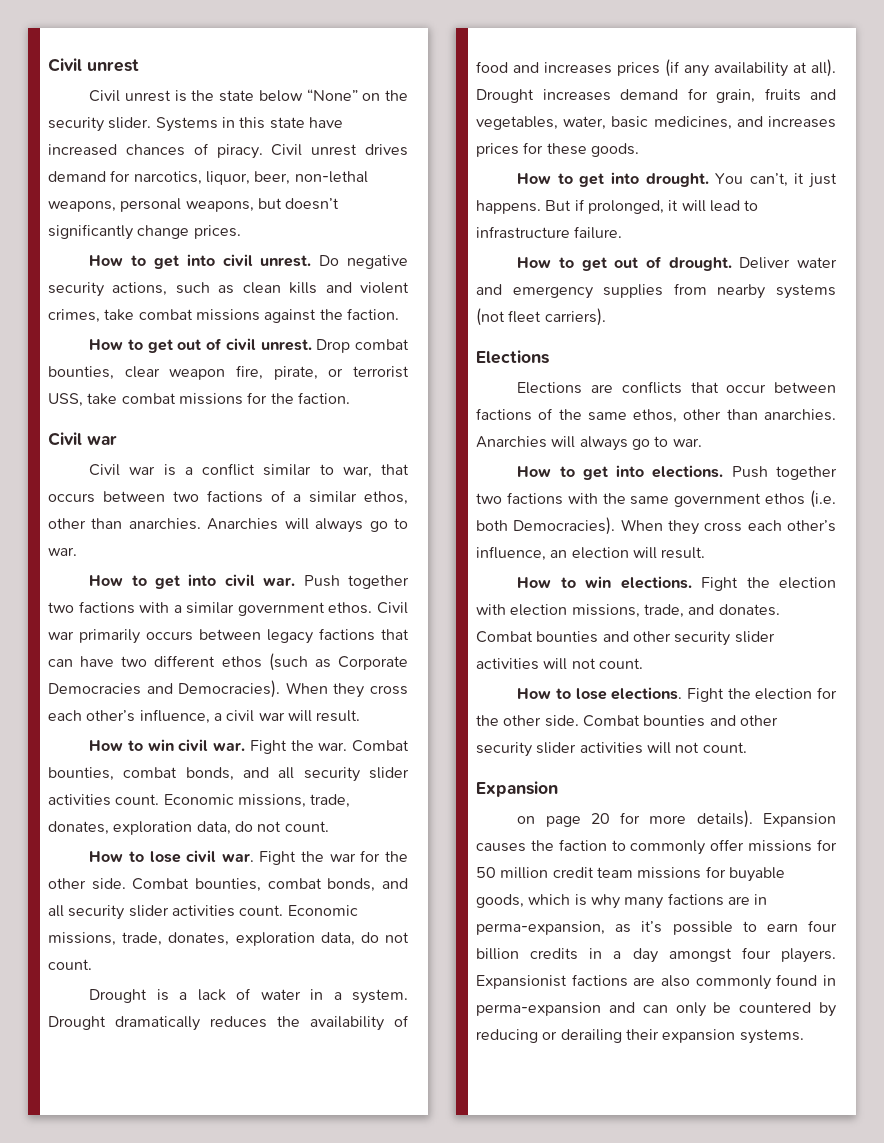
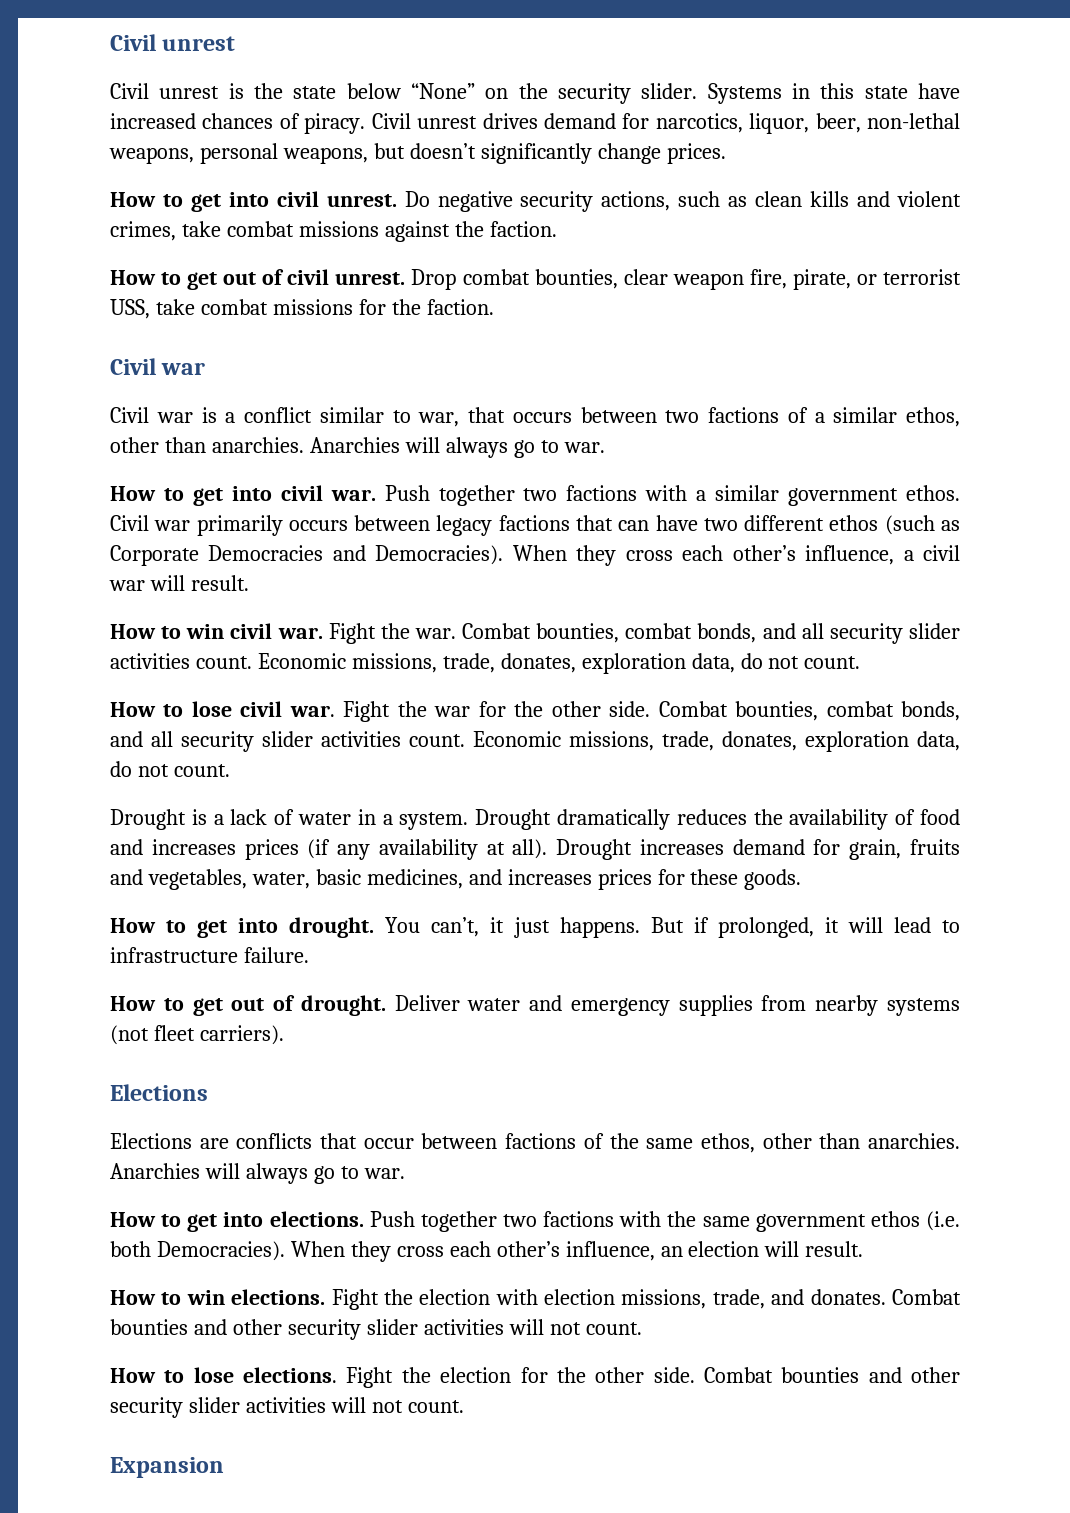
- on page 20 for more details). Expansion causes the faction to commonly offer missions for 50 million credit team missions for buyable goods, which is why many factions are in perma-expansion, as it’s possible to earn four billion credits in a day amongst four players. Expansionist factions are also commonly found in perma-expansion and can only be countered by reducing or derailing their expansion systems.

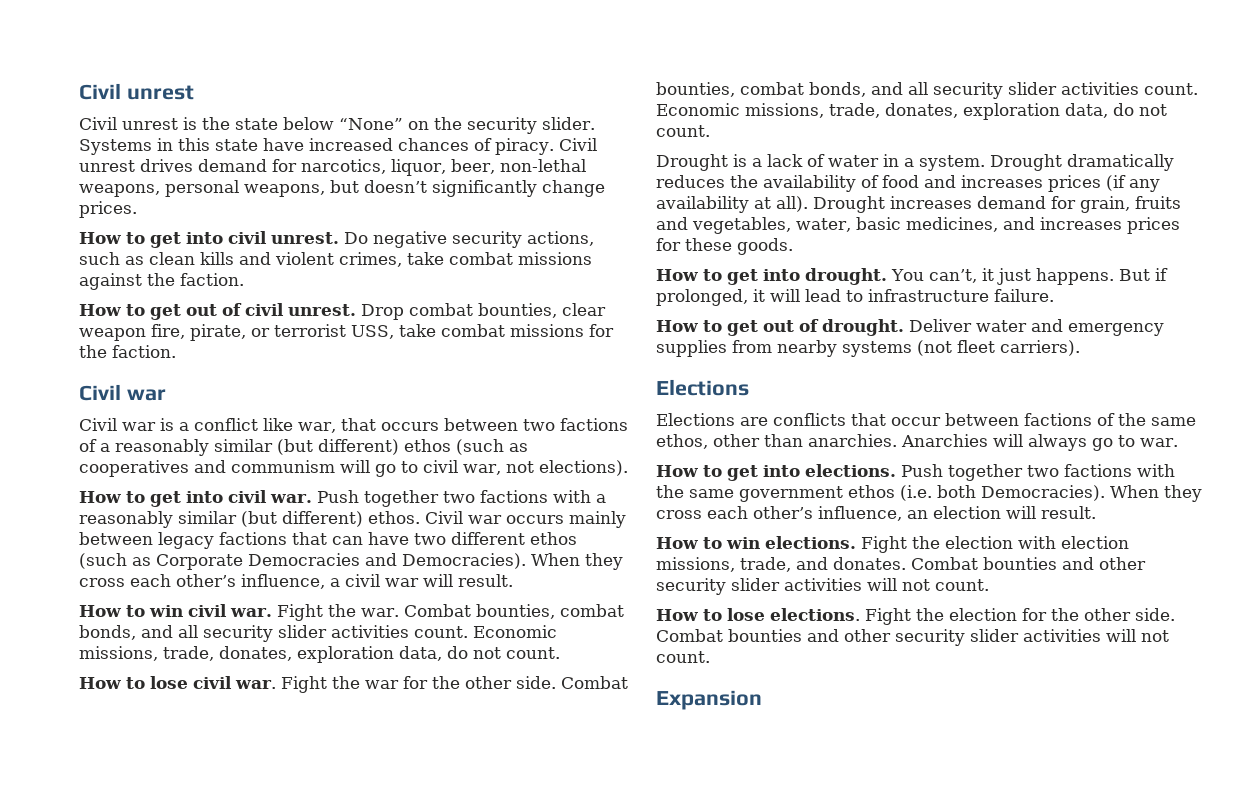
- Civil war is a conflict similar to war, that occurs between two factions of a similar ethos, other than anarchies. Anarchies will always go to war.
+ Civil war is a conflict like war, that occurs between two factions of a reasonably similar (but different) ethos (such as cooperatives and communism will go to civil war, not elections).
- Push together two factions with a similar government ethos.
+ Push together two factions with a reasonably similar (but different) ethos.
- Civil war primarily occurs between legacy factions that can have two different ethos (such as Corporate Democracies and Democracies).
+ Civil war occurs mainly between legacy factions that can have two different ethos (such as Corporate Democracies and Democracies).

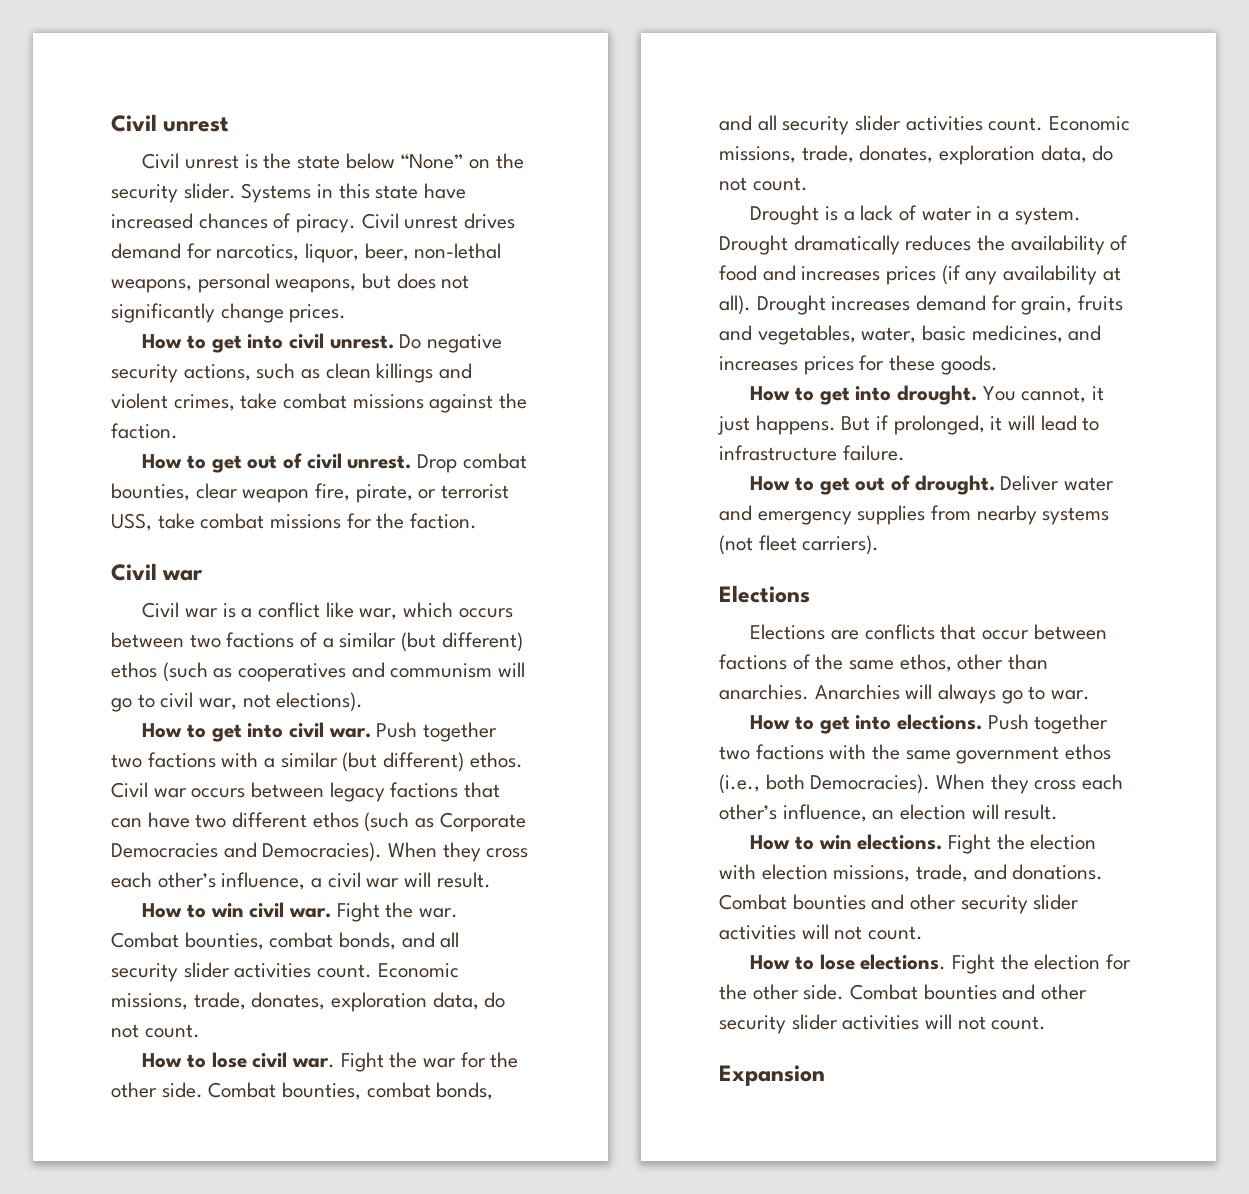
- Civil unrest drives demand for narcotics, liquor, beer, non-lethal weapons, personal weapons, but doesn’t significantly change prices.
+ Civil unrest drives demand for narcotics, liquor, beer, non-lethal weapons, personal weapons, but does not significantly change prices.
- Do negative security actions, such as clean kills and violent crimes, take combat missions against the faction.
+ Do negative security actions, such as clean killings and violent crimes, take combat missions against the faction.
- Civil war is a conflict like war, that occurs between two factions of a reasonably similar (but different) ethos (such as cooperatives and communism will go to civil war, not elections).
+ Civil war is a conflict like war, which occurs between two factions of a similar (but different) ethos (such as cooperatives and communism will go to civil war, not elections).
- Push together two factions with a reasonably similar (but different) ethos.
+ Push together two factions with a similar (but different) ethos.
- Civil war occurs mainly between legacy factions that can have two different ethos (such as Corporate Democracies and Democracies).
+ Civil war occurs between legacy factions that can have two different ethos (such as Corporate Democracies and Democracies).
- You can’t, it just happens.
+ You cannot, it just happens.
- Push together two factions with the same government ethos (i.e. both Democracies).
+ Push together two factions with the same government ethos (i.e., both Democracies).
- Fight the election with election missions, trade, and donates.
+ Fight the election with election missions, trade, and donations.

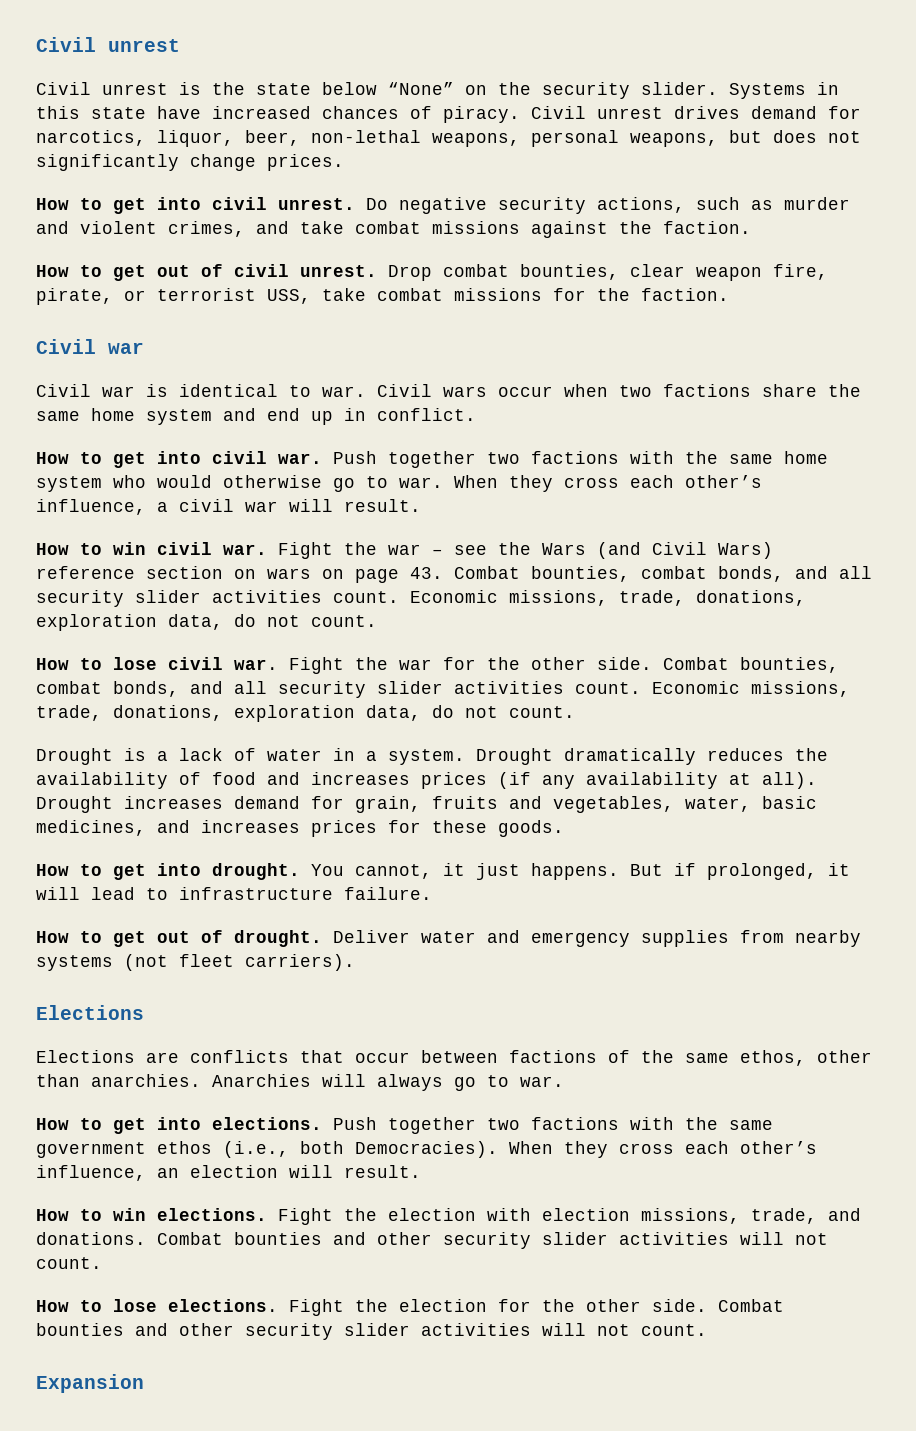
- Do negative security actions, such as clean killings and violent crimes, take combat missions against the faction.
+ Do negative security actions, such as murder and violent crimes, and take combat missions against the faction.
- Civil war is a conflict like war, which occurs between two factions of a similar (but different) ethos (such as cooperatives and communism will go to civil war, not elections).
+ Civil war is identical to war. Civil wars occur when two factions share the same home system and end up in conflict.
- Push together two factions with a similar (but different) ethos. Civil war occurs between legacy factions that can have two different ethos (such as Corporate Democracies and Democracies).
+ Push together two factions with the same home system who would otherwise go to war.
- Fight the war. Combat bounties, combat bonds, and all security slider activities count. Economic missions, trade, donates, exploration data, do not count.
+ Fight the war – see the Wars (and Civil Wars) reference section on wars on page 43. Combat bounties, combat bonds, and all security slider activities count. Economic missions, trade, donations, exploration data, do not count.
- Fight the war for the other side. Combat bounties, combat bonds, and all security slider activities count. Economic missions, trade, donates, exploration data, do not count.
+ Fight the war for the other side. Combat bounties, combat bonds, and all security slider activities count. Economic missions, trade, donations, exploration data, do not count.

